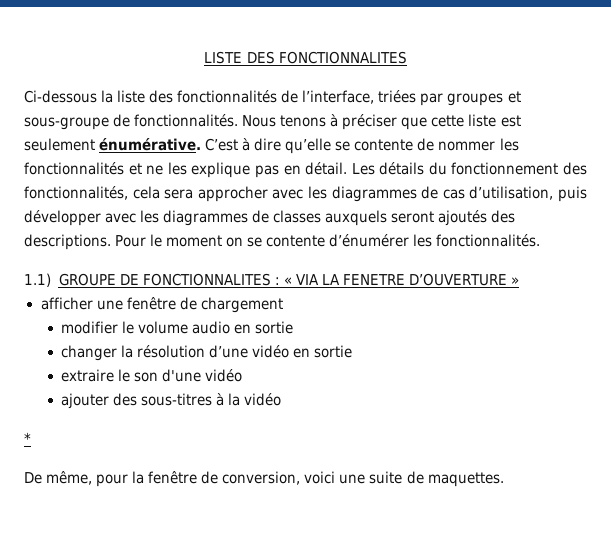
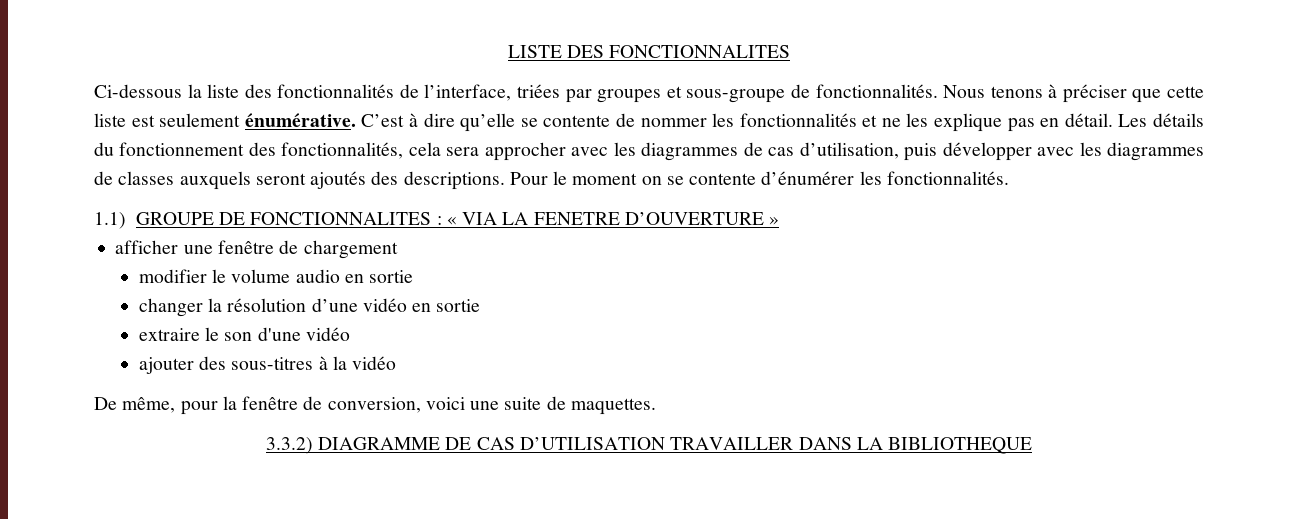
- *
+ 3.3.2) DIAGRAMME DE CAS D’UTILISATION TRAVAILLER DANS LA BIBLIOTHEQUE

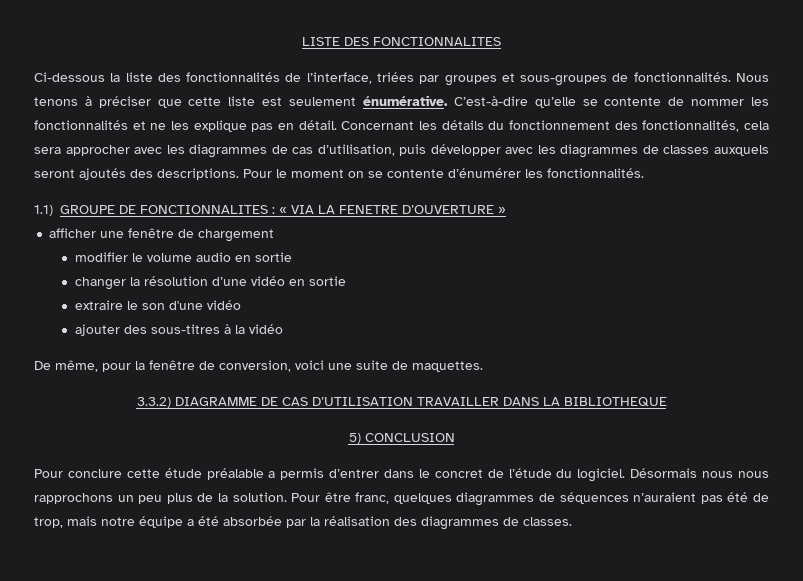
- Ci-dessous la liste des fonctionnalités de l’interface, triées par groupes et sous-groupe de fonctionnalités.
+ Ci-dessous la liste des fonctionnalités de l’interface, triées par groupes et sous-groupes de fonctionnalités.
- C’est à dire qu’elle se contente de nommer les fonctionnalités et ne les explique pas en détail.
+ C’est-à-dire qu’elle se contente de nommer les fonctionnalités et ne les explique pas en détail.
- Les détails du fonctionnement des fonctionnalités, cela sera approcher avec les diagrammes de cas d’utilisation, puis développer avec les diagrammes de classes auxquels seront ajoutés des descriptions.
+ Concernant les détails du fonctionnement des fonctionnalités, cela sera approcher avec les diagrammes de cas d’utilisation, puis développer avec les diagrammes de classes auxquels seront ajoutés des descriptions.
+ 5) CONCLUSION
+ Pour conclure cette étude préalable a permis d’entrer dans le concret de l’étude du logiciel. Désormais nous nous rapprochons un peu plus de la solution. Pour être franc, quelques diagrammes de séquences n’auraient pas été de trop, mais notre équipe a été absorbée par la réalisation des diagrammes de classes.

